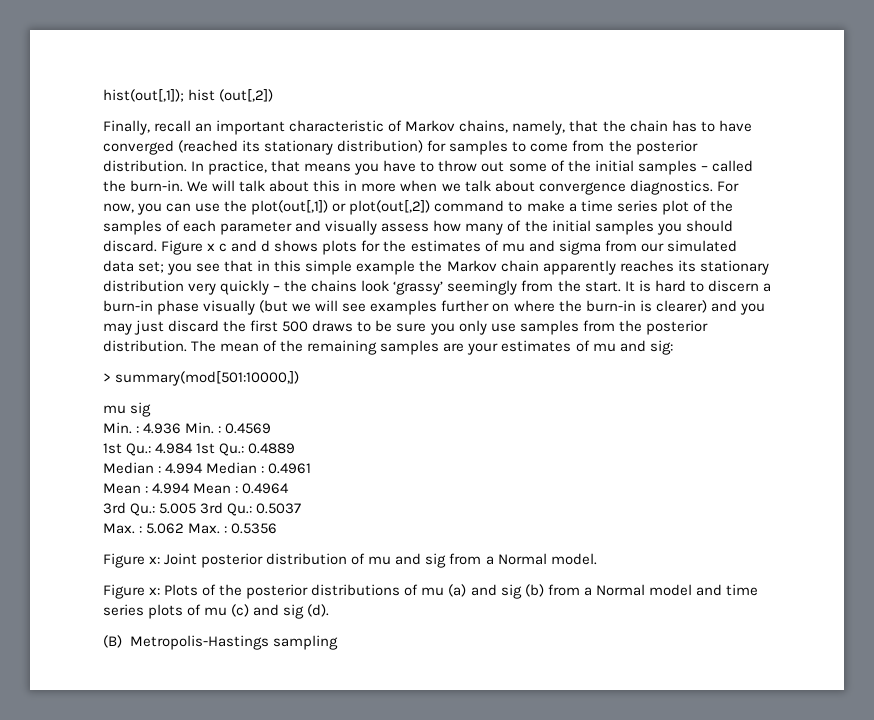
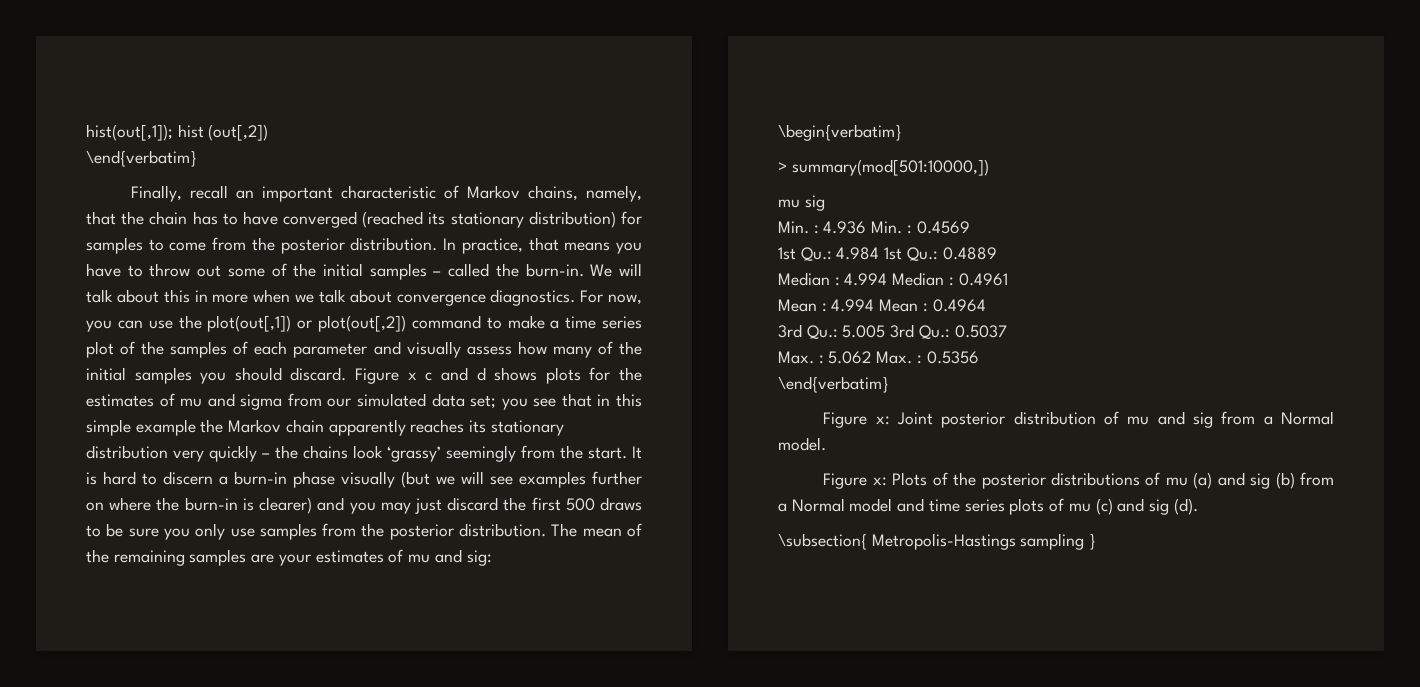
  hist(out[,1]); hist (out[,2])
+ \end{verbatim}
+ \begin{verbatim}
  Max. : 5.062 Max. : 0.5356
+ \end{verbatim}
- (B) Metropolis-Hastings sampling
+ \subsection{ Metropolis-Hastings sampling }

